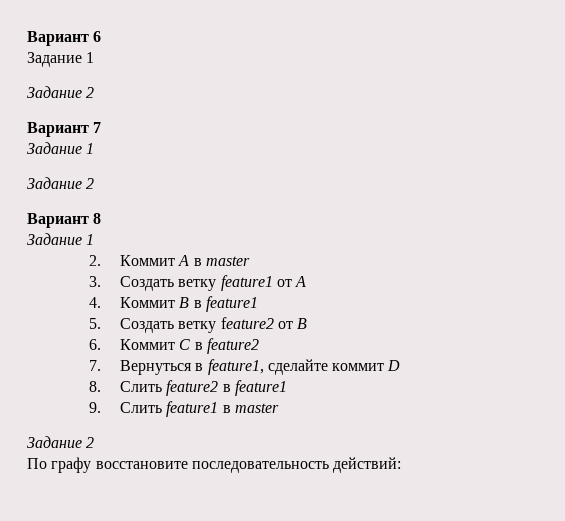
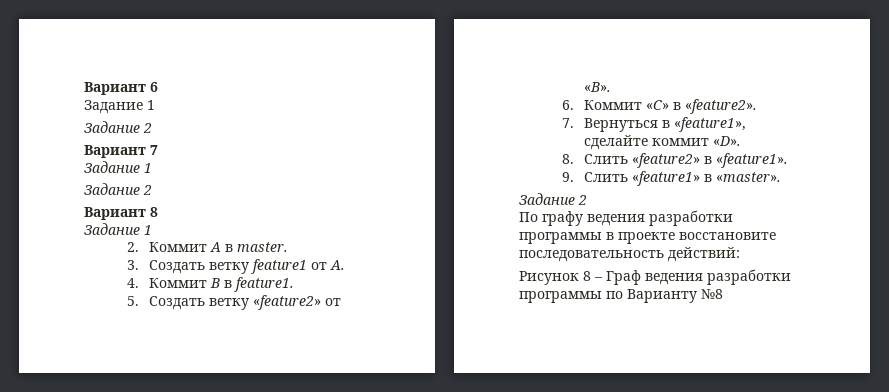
- 2. Коммит A в master
+ 2. Коммит A в master.
- 3. Создать ветку feature1 от A
+ 3. Создать ветку feature1 от A.
- 4. Коммит B в feature1
+ 4. Коммит B в feature1.
- 5. Создать ветку feature2 от B
+ 5. Создать ветку «feature2» от «B».
- 6. Коммит C в feature2
+ 6. Коммит «C» в «feature2».
- 7. Вернуться в feature1, сделайте коммит D
+ 7. Вернуться в «feature1», сделайте коммит «D».
- 8. Слить feature2 в feature1
+ 8. Слить «feature2» в «feature1».
- 9. Слить feature1 в master
+ 9. Слить «feature1» в «master».
- По графу восстановите последовательность действий:
+ По графу ведения разработки программы в проекте восстановите последовательность действий:
+ Рисунок 8 – Граф ведения разработки программы по Варианту №8

